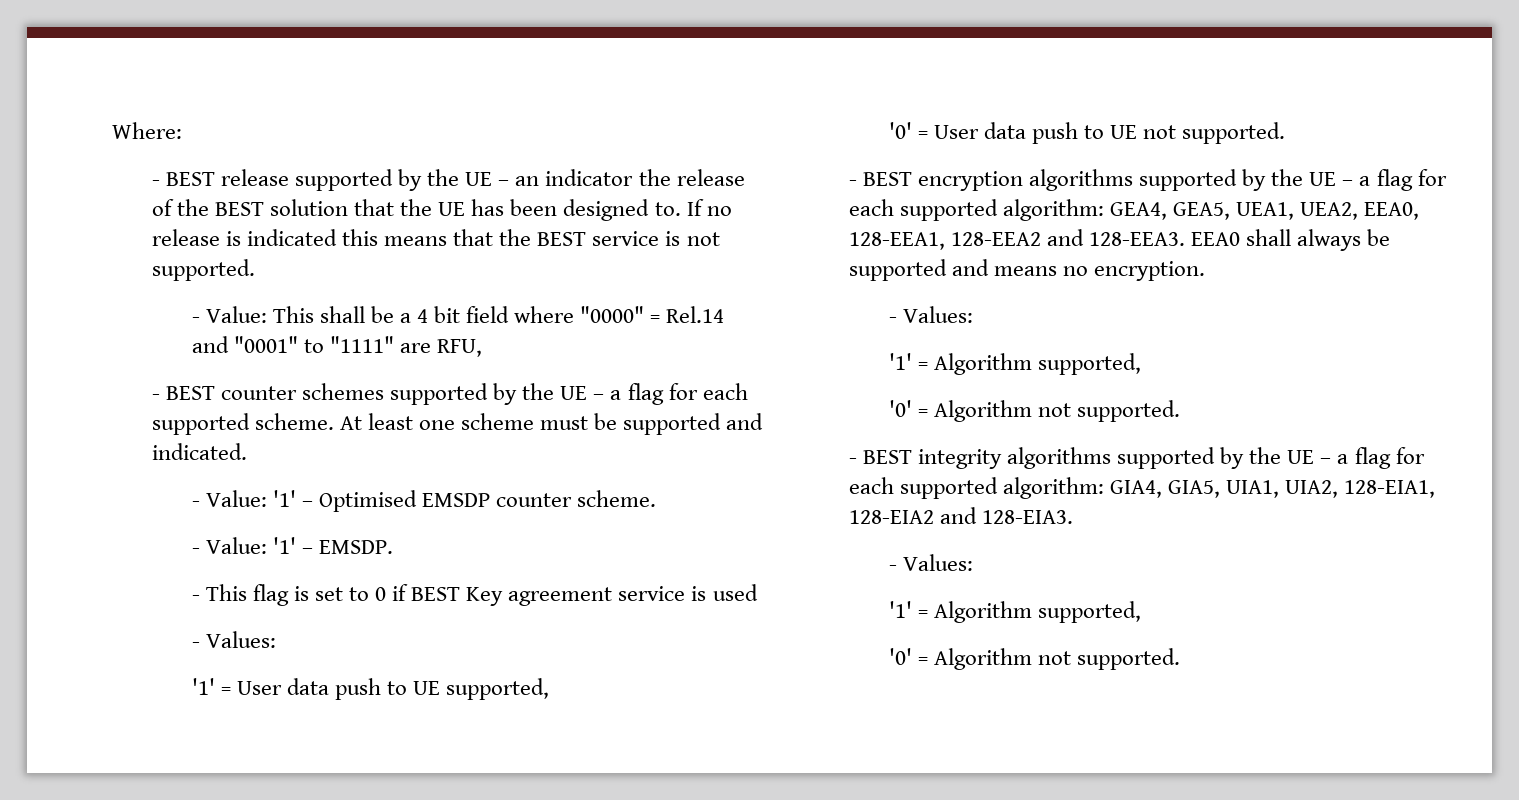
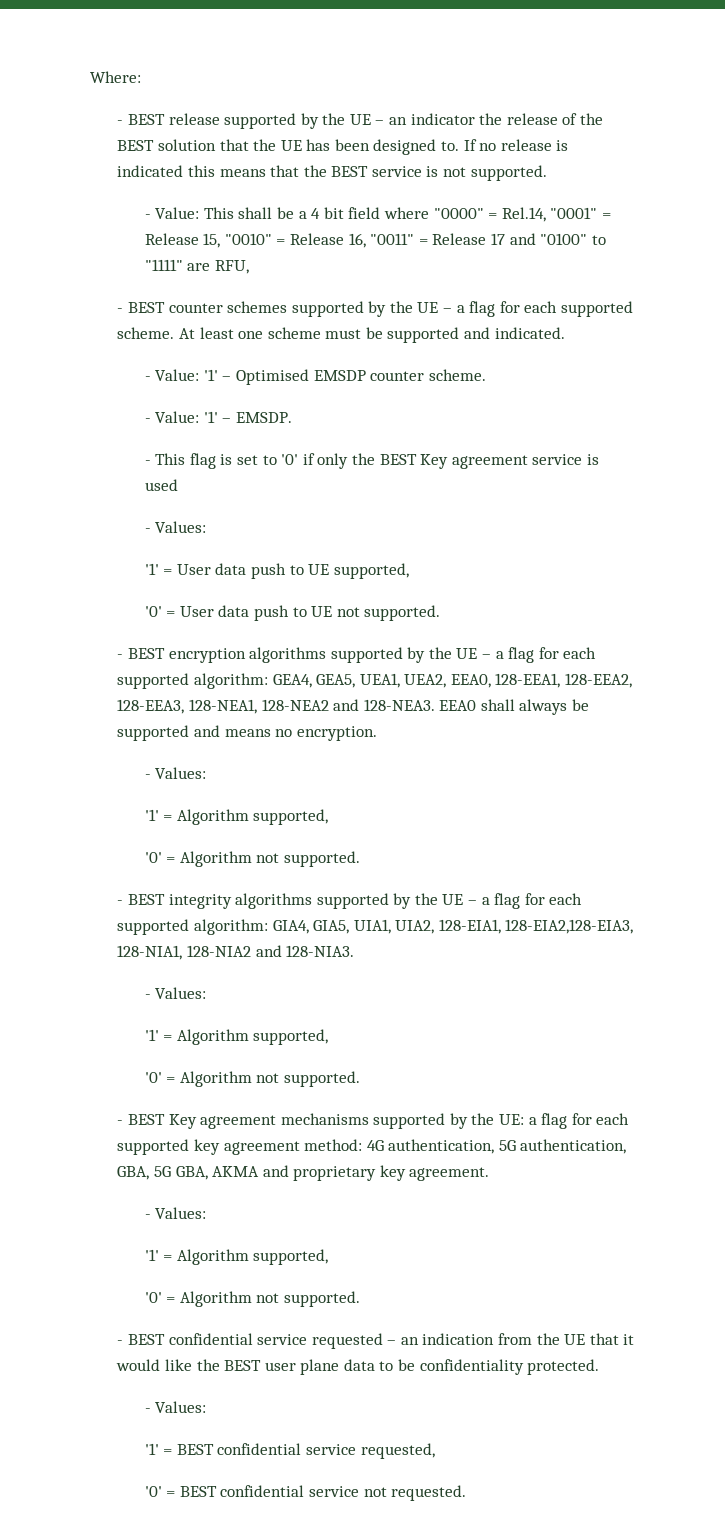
- - Value: This shall be a 4 bit field where "0000" = Rel.14 and "0001" to "1111" are RFU,
+ - Value: This shall be a 4 bit field where "0000" = Rel.14, "0001" = Release 15, "0010" = Release 16, "0011" = Release 17 and "0100" to "1111" are RFU,
- - This flag is set to 0 if BEST Key agreement service is used
+ - This flag is set to '0' if only the BEST Key agreement service is used
- - BEST encryption algorithms supported by the UE – a flag for each supported algorithm: GEA4, GEA5, UEA1, UEA2, EEA0, 128-EEA1, 128-EEA2 and 128-EEA3.
+ - BEST encryption algorithms supported by the UE – a flag for each supported algorithm: GEA4, GEA5, UEA1, UEA2, EEA0, 128-EEA1, 128-EEA2, 128-EEA3, 128-NEA1, 128-NEA2 and 128-NEA3.
- - BEST integrity algorithms supported by the UE – a flag for each supported algorithm: GIA4, GIA5, UIA1, UIA2, 128-EIA1, 128-EIA2 and 128-EIA3.
+ - BEST integrity algorithms supported by the UE – a flag for each supported algorithm: GIA4, GIA5, UIA1, UIA2, 128-EIA1, 128-EIA2,128-EIA3, 128-NIA1, 128-NIA2 and 128-NIA3.
+ - BEST Key agreement mechanisms supported by the UE: a flag for each supported key agreement method: 4G authentication, 5G authentication, GBA, 5G GBA, AKMA and proprietary key agreement.
+ - Values:
+ '1' = Algorithm supported,
+ '0' = Algorithm not supported.
+ - BEST confidential service requested – an indication from the UE that it would like the BEST user plane data to be confidentiality protected.
+ - Values:
+ '1' = BEST confidential service requested,
+ '0' = BEST confidential service not requested.

